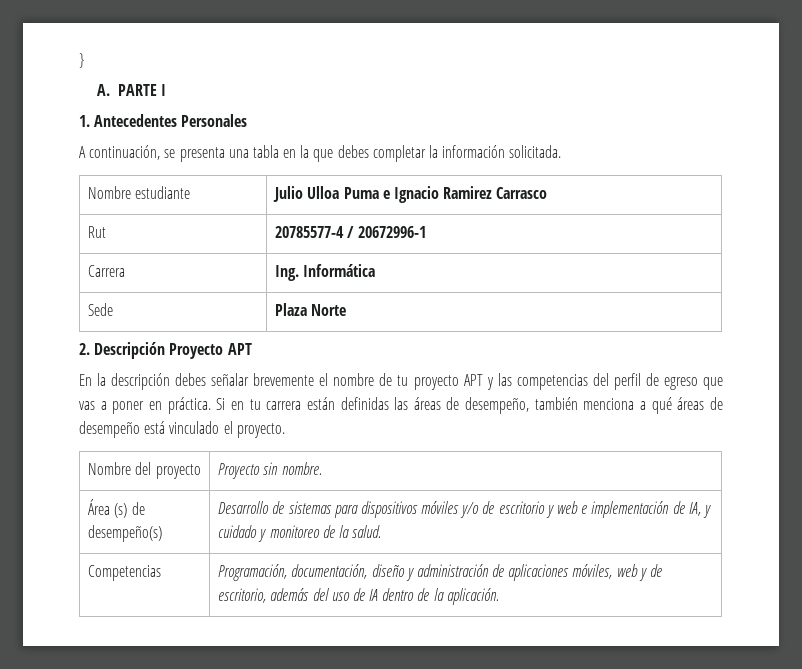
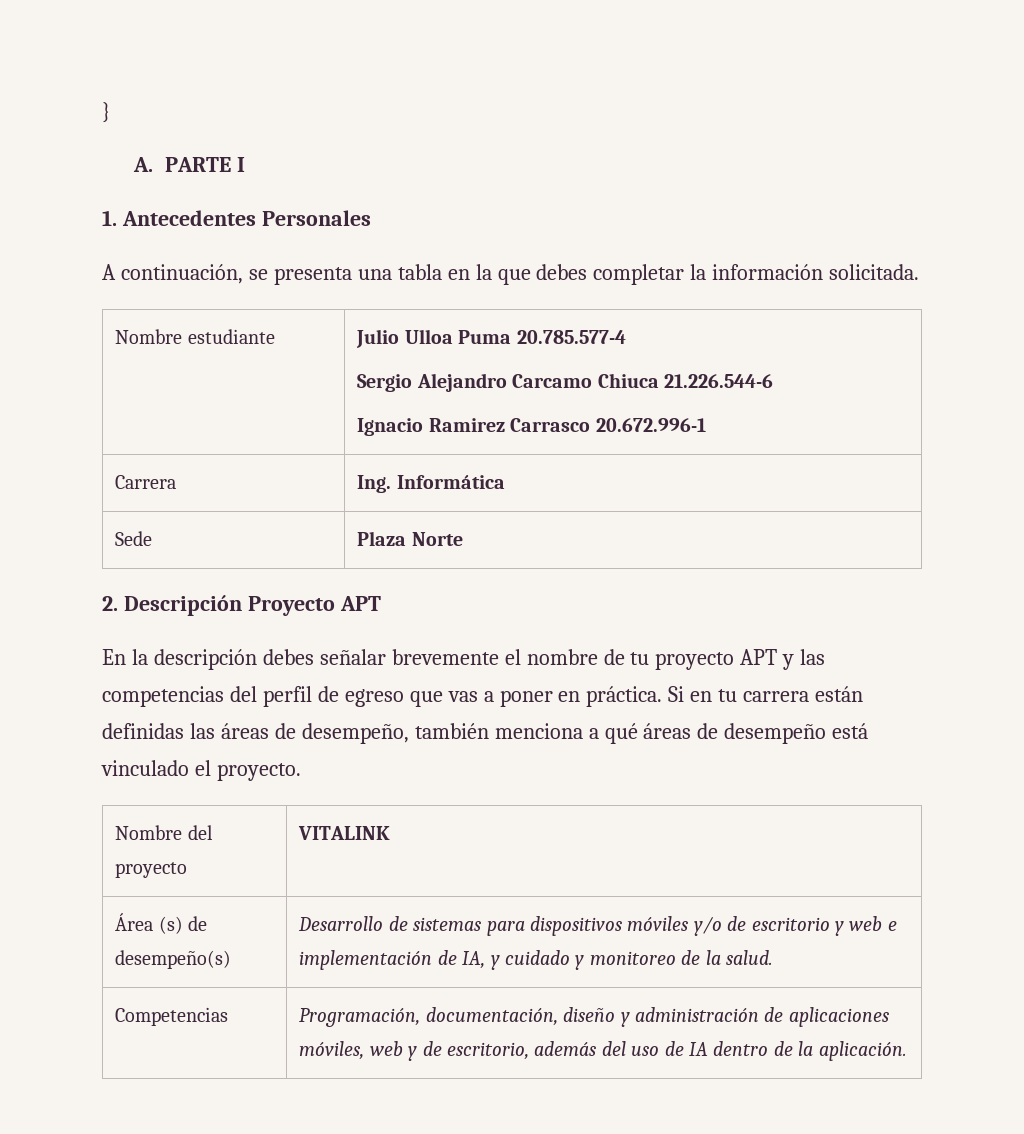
- Nombre estudiante | Julio Ulloa Puma e Ignacio Ramirez Carrasco
- Rut | 20785577-4 / 20672996-1
+ Nombre estudiante | Julio Ulloa Puma 20.785.577-4
+ Sergio Alejandro Carcamo Chiuca 21.226.544-6
+ Ignacio Ramirez Carrasco 20.672.996-1
- Nombre del proyecto | Proyecto sin nombre.
+ Nombre del proyecto | VITALINK

